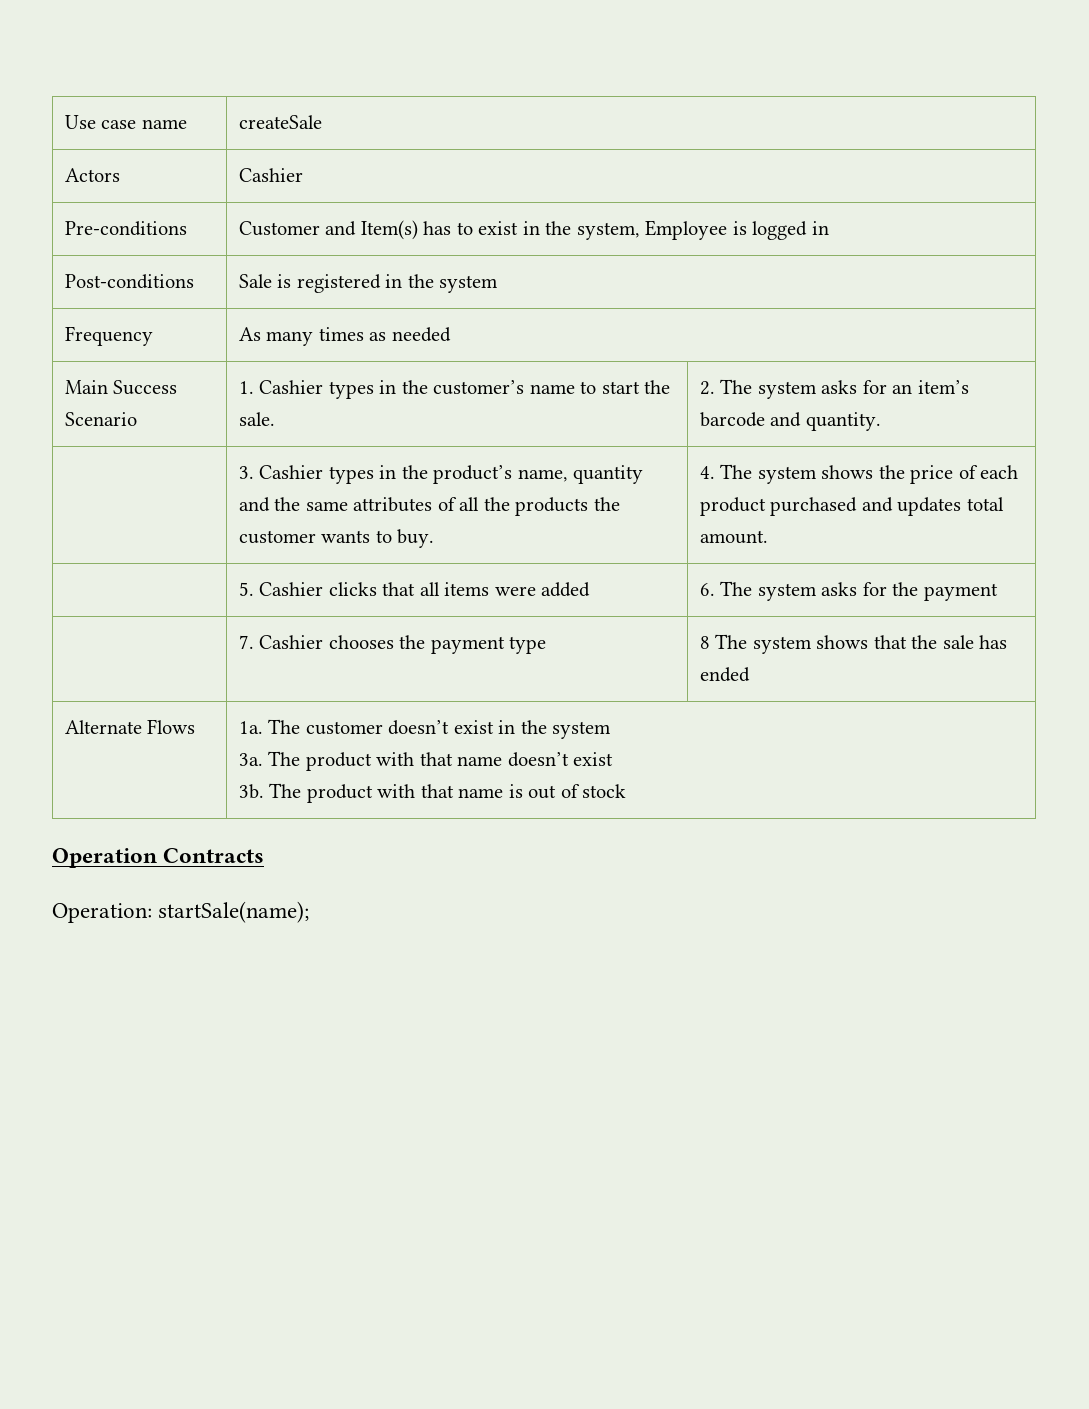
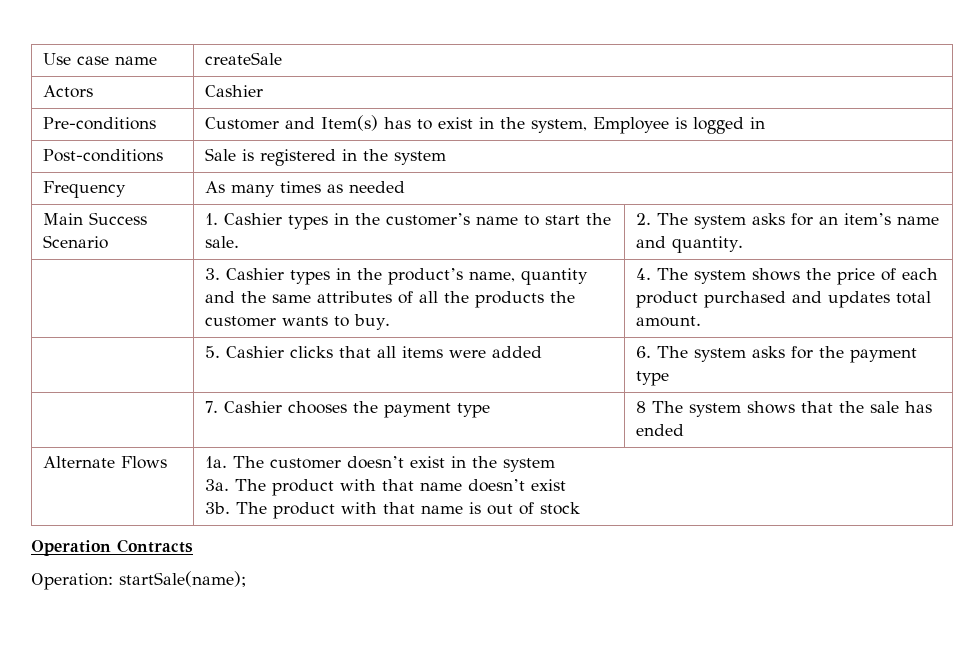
- Main Success Scenario | 1. Cashier types in the customer’s name to start the sale. | 2. The system asks for an item’s barcode and quantity.
+ Main Success Scenario | 1. Cashier types in the customer’s name to start the sale. | 2. The system asks for an item’s name and quantity.
- | 5. Cashier clicks that all items were added | 6. The system asks for the payment
+ | 5. Cashier clicks that all items were added | 6. The system asks for the payment type

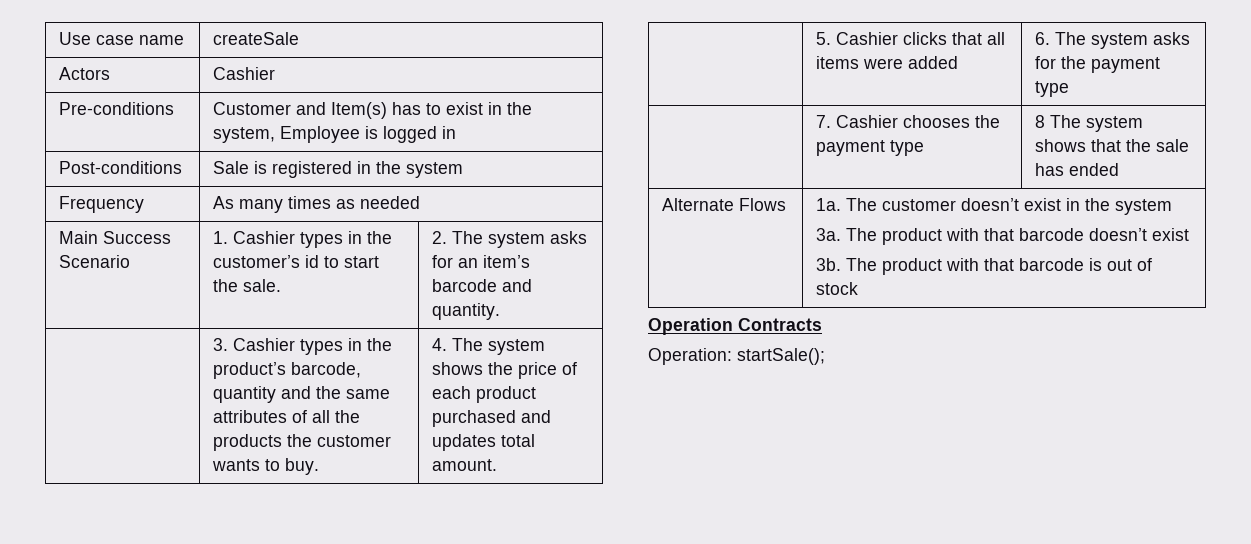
- Main Success Scenario | 1. Cashier types in the customer’s name to start the sale. | 2. The system asks for an item’s name and quantity.
+ Main Success Scenario | 1. Cashier types in the customer’s id to start the sale. | 2. The system asks for an item’s barcode and quantity.
- | 3. Cashier types in the product’s name, quantity and the same attributes of all the products the customer wants to buy. | 4. The system shows the price of each product purchased and updates total amount.
+ | 3. Cashier types in the product’s barcode, quantity and the same attributes of all the products the customer wants to buy. | 4. The system shows the price of each product purchased and updates total amount.
  Alternate Flows | 1a. The customer doesn’t exist in the system
- 3a. The product with that name doesn’t exist
- 3b. The product with that name is out of stock
+ 3a. The product with that barcode doesn’t exist
+ 3b. The product with that barcode is out of stock
- Operation: startSale(name);
+ Operation: startSale();

